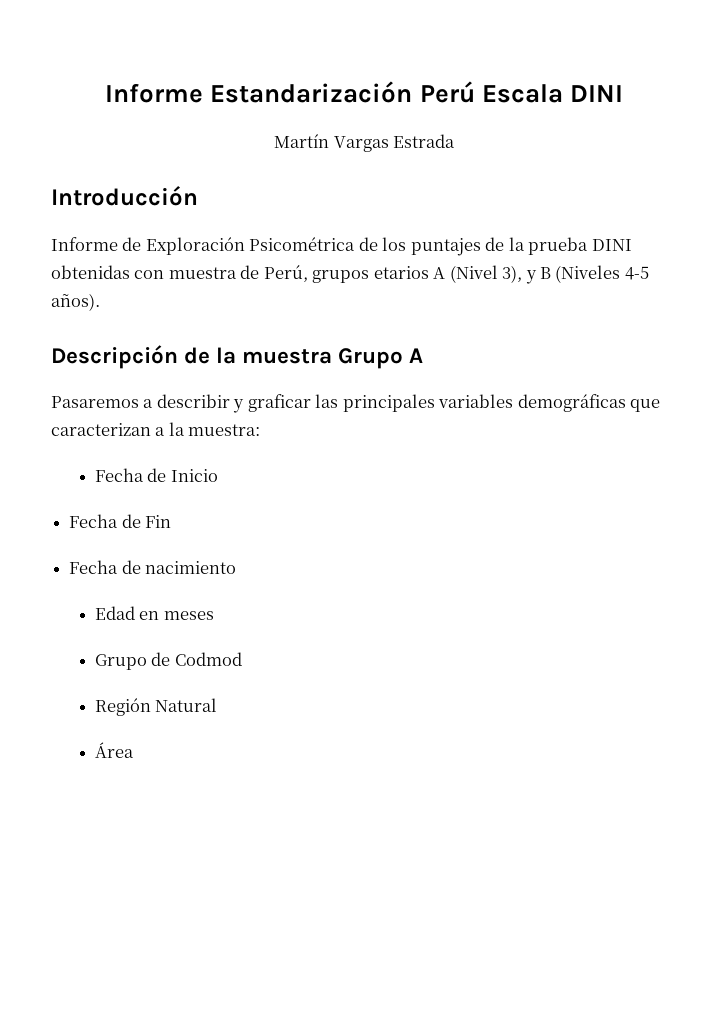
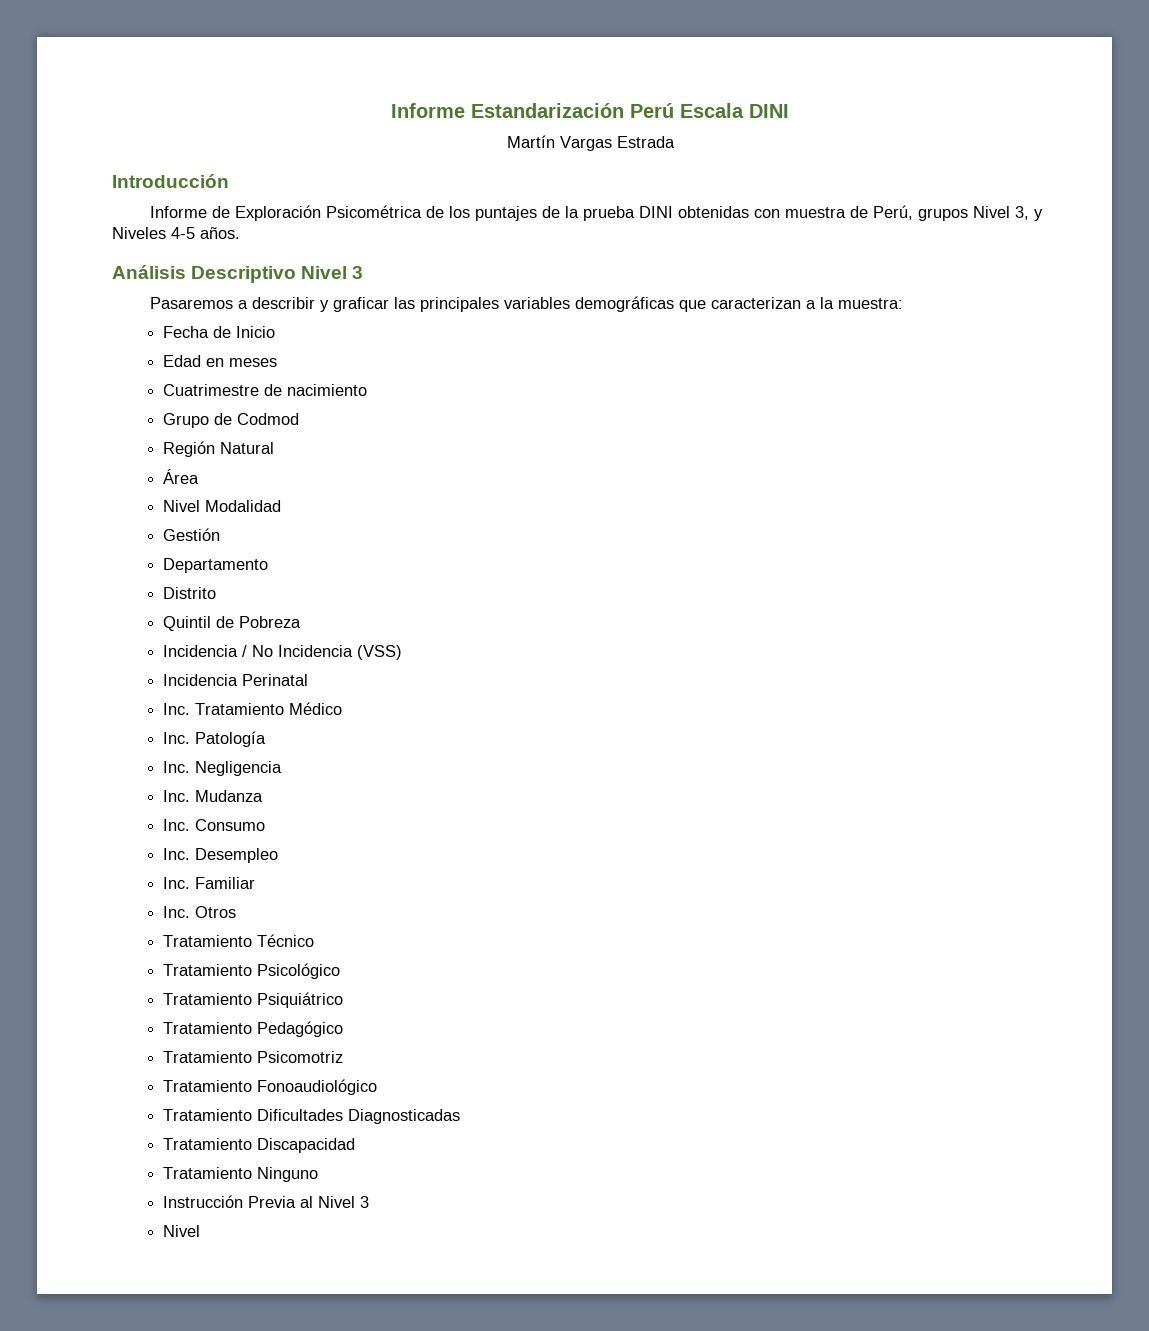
- Informe de Exploración Psicométrica de los puntajes de la prueba DINI obtenidas con muestra de Perú, grupos etarios A (Nivel 3), y B (Niveles 4-5 años).
- Descripción de la muestra Grupo A
+ Informe de Exploración Psicométrica de los puntajes de la prueba DINI obtenidas con muestra de Perú, grupos Nivel 3, y Niveles 4-5 años.
+ Análisis Descriptivo Nivel 3
- Fecha de Fin
- Fecha de nacimiento
+ Cuatrimestre de nacimiento
+ Nivel Modalidad
+ Gestión
+ Departamento
+ Distrito
+ Quintil de Pobreza
+ Incidencia / No Incidencia (VSS)
+ Incidencia Perinatal
+ Inc. Tratamiento Médico
+ Inc. Patología
+ Inc. Negligencia
+ Inc. Mudanza
+ Inc. Consumo
+ Inc. Desempleo
+ Inc. Familiar
+ Inc. Otros
+ Tratamiento Técnico
+ Tratamiento Psicológico
+ Tratamiento Psiquiátrico
+ Tratamiento Pedagógico
+ Tratamiento Psicomotriz
+ Tratamiento Fonoaudiológico
+ Tratamiento Dificultades Diagnosticadas
+ Tratamiento Discapacidad
+ Tratamiento Ninguno
+ Instrucción Previa al Nivel 3
+ Nivel

